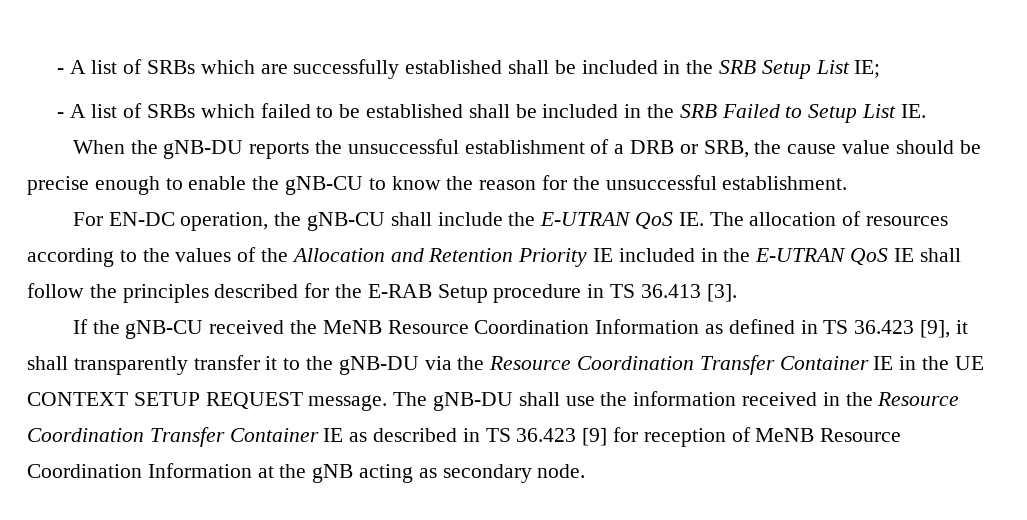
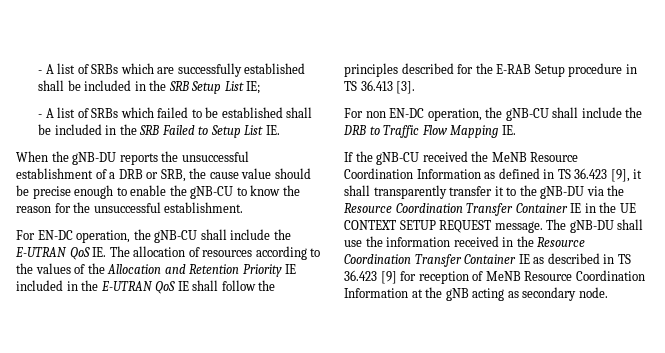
+ For non EN-DC operation, the gNB-CU shall include the DRB to Traffic Flow Mapping IE.

